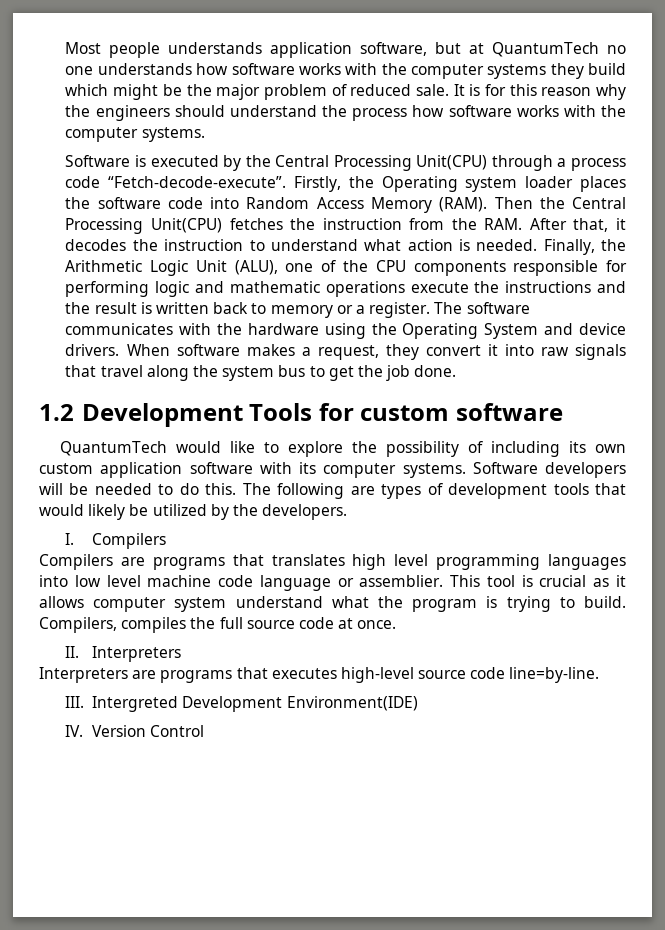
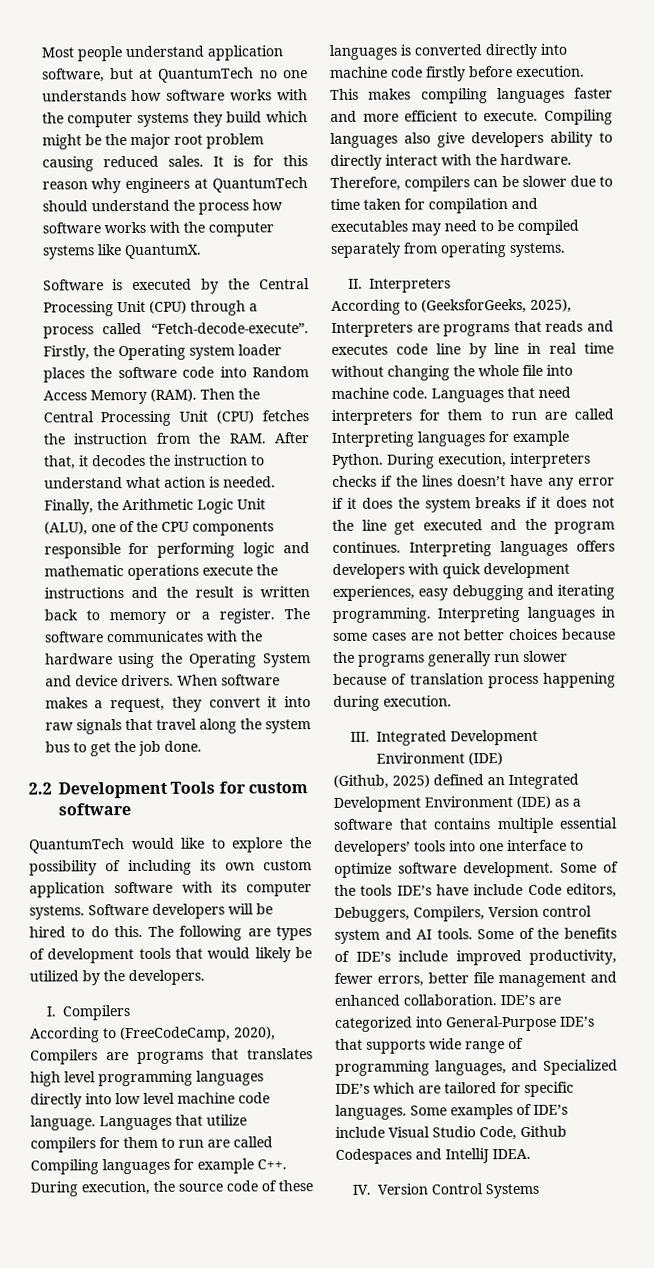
- Most people understands application software, but at QuantumTech no one understands how software works with the computer systems they build which might be the major problem of reduced sale.
+ Most people understand application software, but at QuantumTech no one understands how software works with the computer systems they build which might be the major root problem causing reduced sales.
- It is for this reason why the engineers should understand the process how software works with the computer systems.
+ It is for this reason why engineers at QuantumTech should understand the process how software works with the computer systems like QuantumX.
- Software is executed by the Central Processing Unit(CPU) through a process code “Fetch-decode-execute”.
+ Software is executed by the Central Processing Unit (CPU) through a process called “Fetch-decode-execute”.
- Then the Central Processing Unit(CPU) fetches the instruction from the RAM. After that, it decodes the instruction to understand what action is needed.
+ Then the Central Processing Unit (CPU) fetches the instruction from the RAM. After that, it decodes the instruction to understand what action is needed.
- 1.2 Development Tools for custom software
+ 2.2 Development Tools for custom software
- Software developers will be needed to do this.
+ Software developers will be hired to do this.
- Compilers are programs that translates high level programming languages into low level machine code language or assemblier. This tool is crucial as it allows computer system understand what the program is trying to build. Compilers, compiles the full source code at once.
+ According to (FreeCodeCamp, 2020), Compilers are programs that translates high level programming languages directly into low level machine code language. Languages that utilize compilers for them to run are called Compiling languages for example C++. During execution, the source code of these languages is converted directly into machine code firstly before execution. This makes compiling languages faster and more efficient to execute. Compiling languages also give developers ability to directly interact with the hardware. Therefore, compilers can be slower due to time taken for compilation and executables may need to be compiled separately from operating systems.
  II. Interpreters
- Interpreters are programs that executes high-level source code line=by-line.
- III. Intergreted Development Environment(IDE)
+ According to (GeeksforGeeks, 2025), Interpreters are programs that reads and executes code line by line in real time without changing the whole file into machine code. Languages that need interpreters for them to run are called Interpreting languages for example Python. During execution, interpreters checks if the lines doesn’t have any error if it does the system breaks if it does not the line get executed and the program continues. Interpreting languages offers developers with quick development experiences, easy debugging and iterating programming. Interpreting languages in some cases are not better choices because the programs generally run slower because of translation process happening during execution.
+ III. Integrated Development Environment (IDE)
+ (Github, 2025) defined an Integrated Development Environment (IDE) as a software that contains multiple essential developers’ tools into one interface to optimize software development. Some of the tools IDE’s have include Code editors, Debuggers, Compilers, Version control system and AI tools. Some of the benefits of IDE’s include improved productivity, fewer errors, better file management and enhanced collaboration. IDE’s are categorized into General-Purpose IDE’s that supports wide range of programming languages, and Specialized IDE’s which are tailored for specific languages. Some examples of IDE’s include Visual Studio Code, Github Codespaces and IntelliJ IDEA.
- IV. Version Control
+ IV. Version Control Systems

